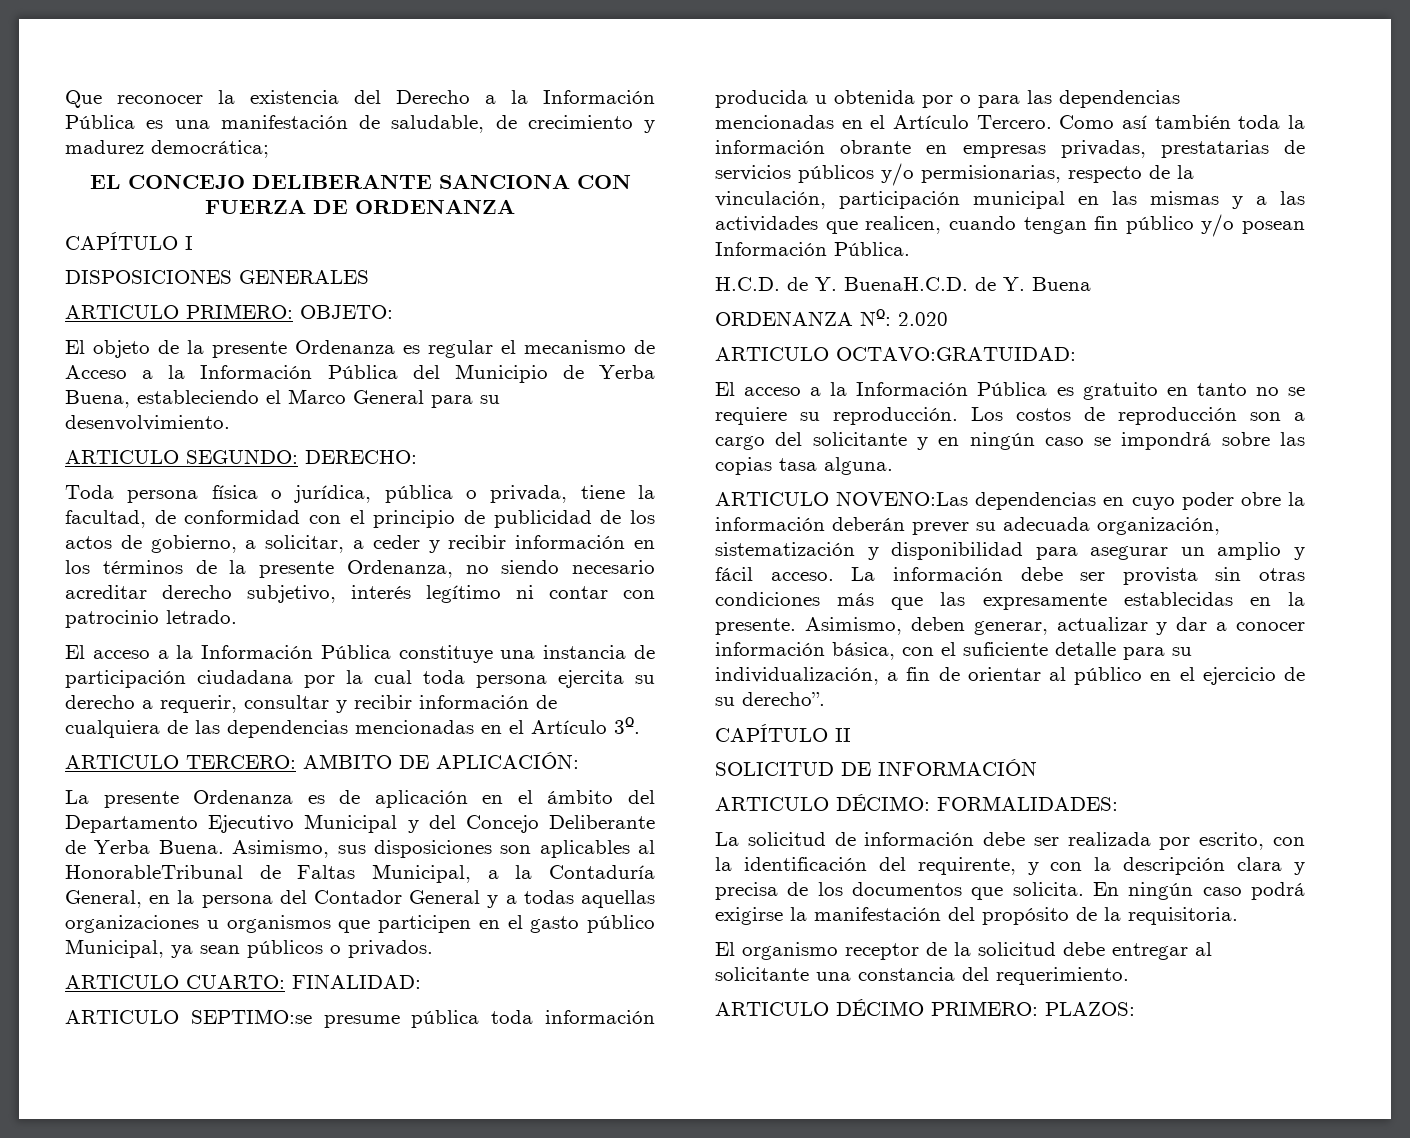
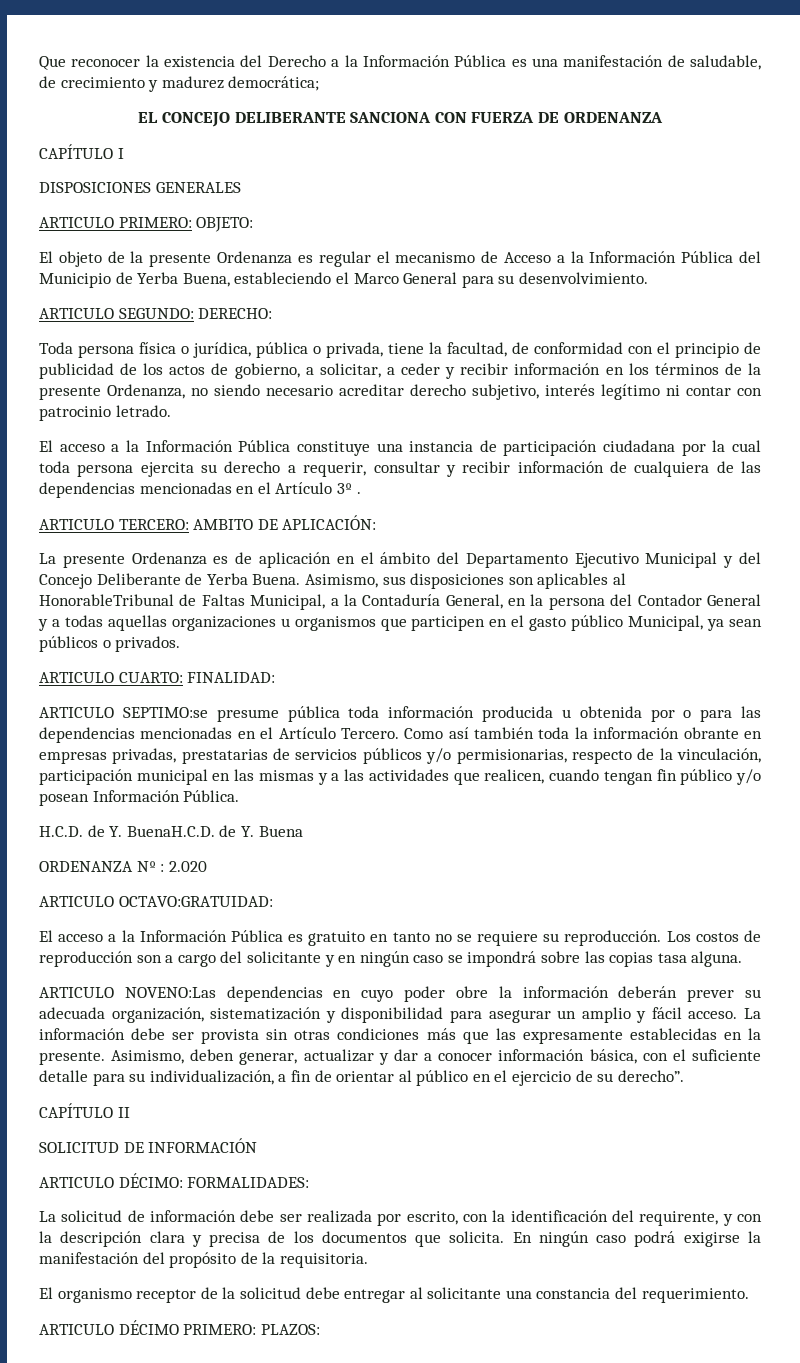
- El acceso a la Información Pública constituye una instancia de participación ciudadana por la cual toda persona ejercita su derecho a requerir, consultar y recibir información de cualquiera de las dependencias mencionadas en el Artículo 3º.
+ El acceso a la Información Pública constituye una instancia de participación ciudadana por la cual toda persona ejercita su derecho a requerir, consultar y recibir información de cualquiera de las dependencias mencionadas en el Artículo 3º .
- ORDENANZA Nº: 2.020
+ ORDENANZA Nº : 2.020

